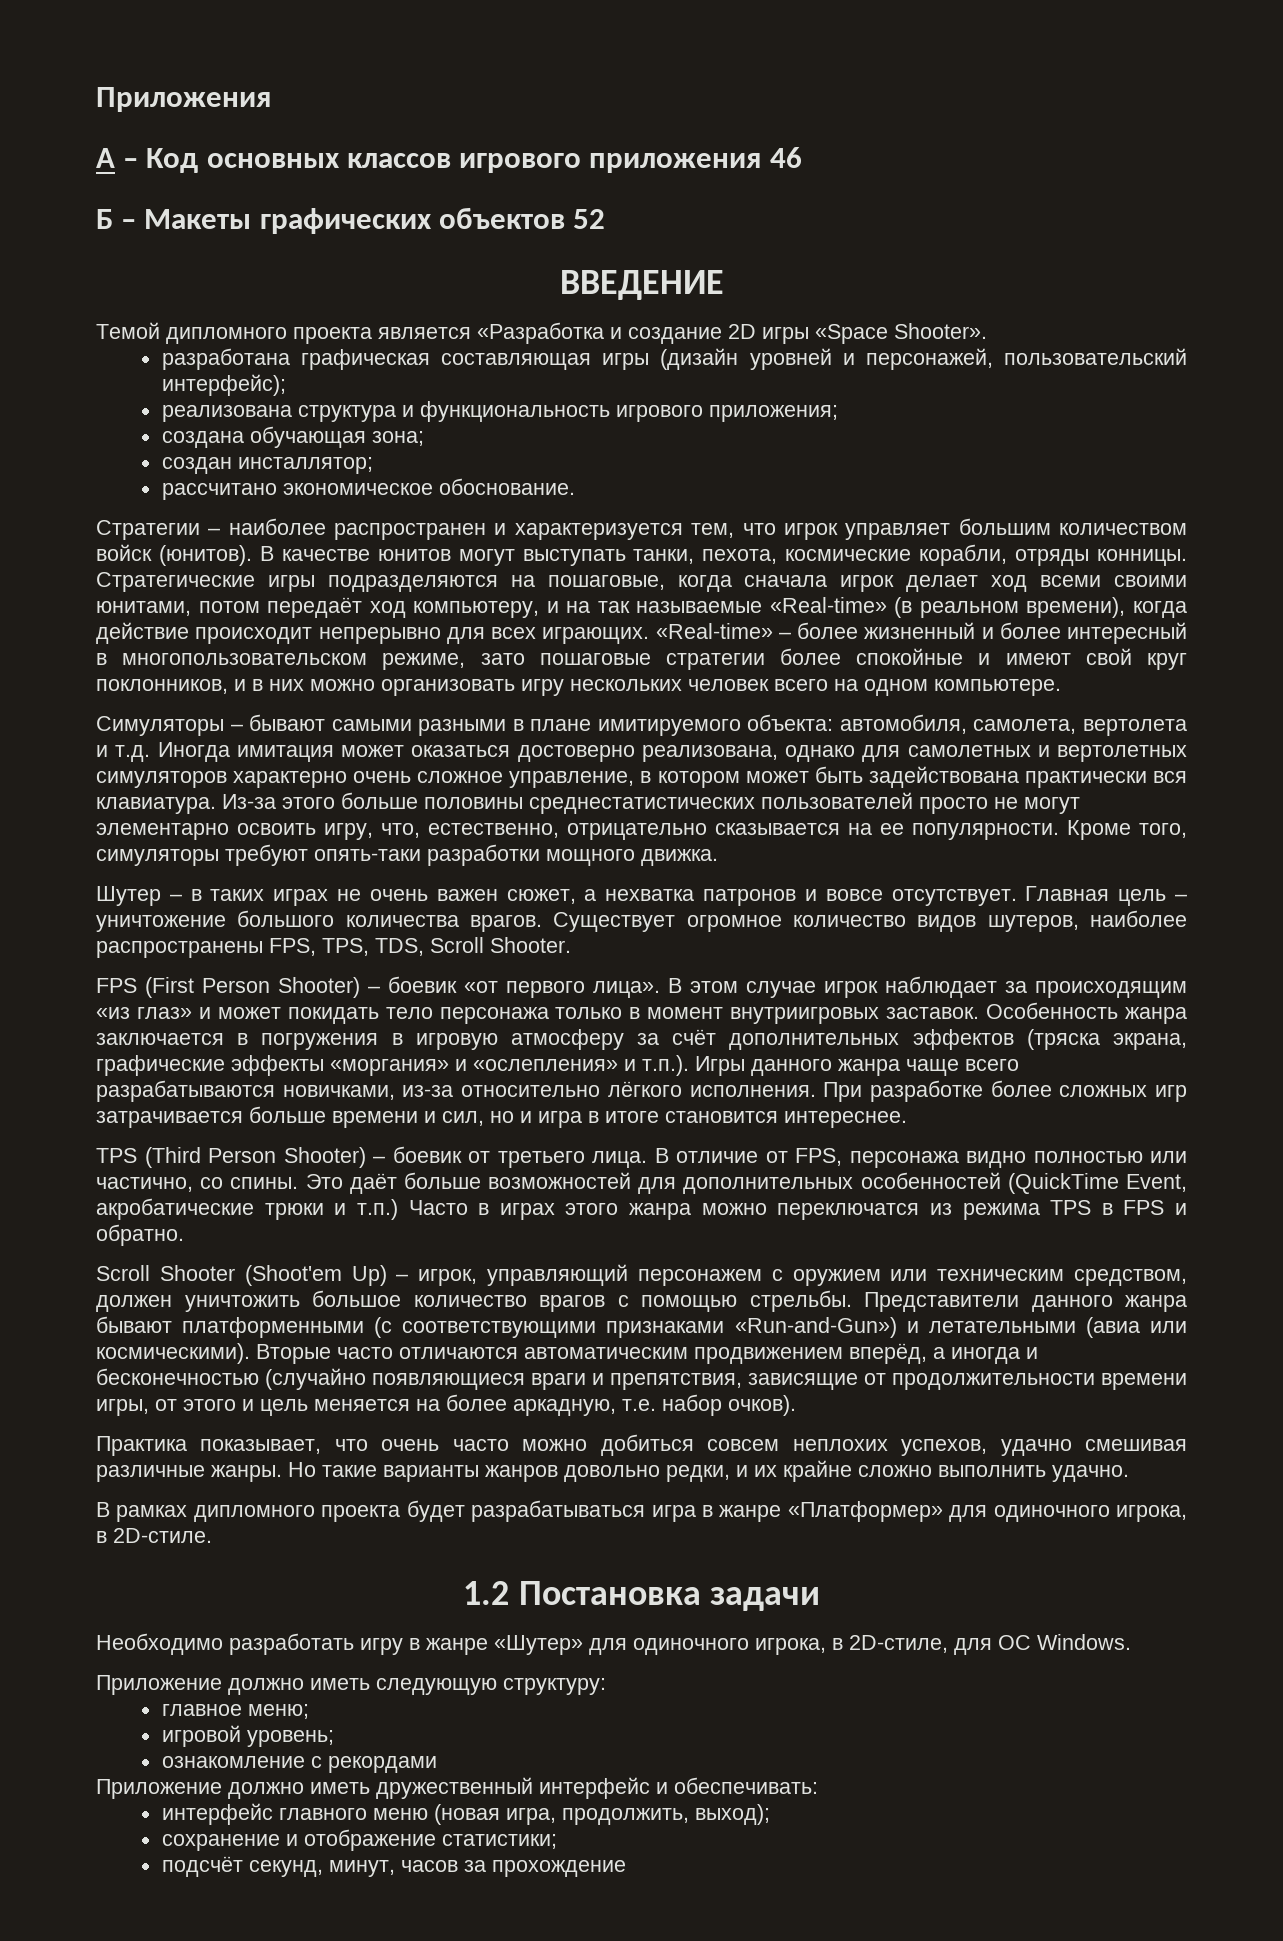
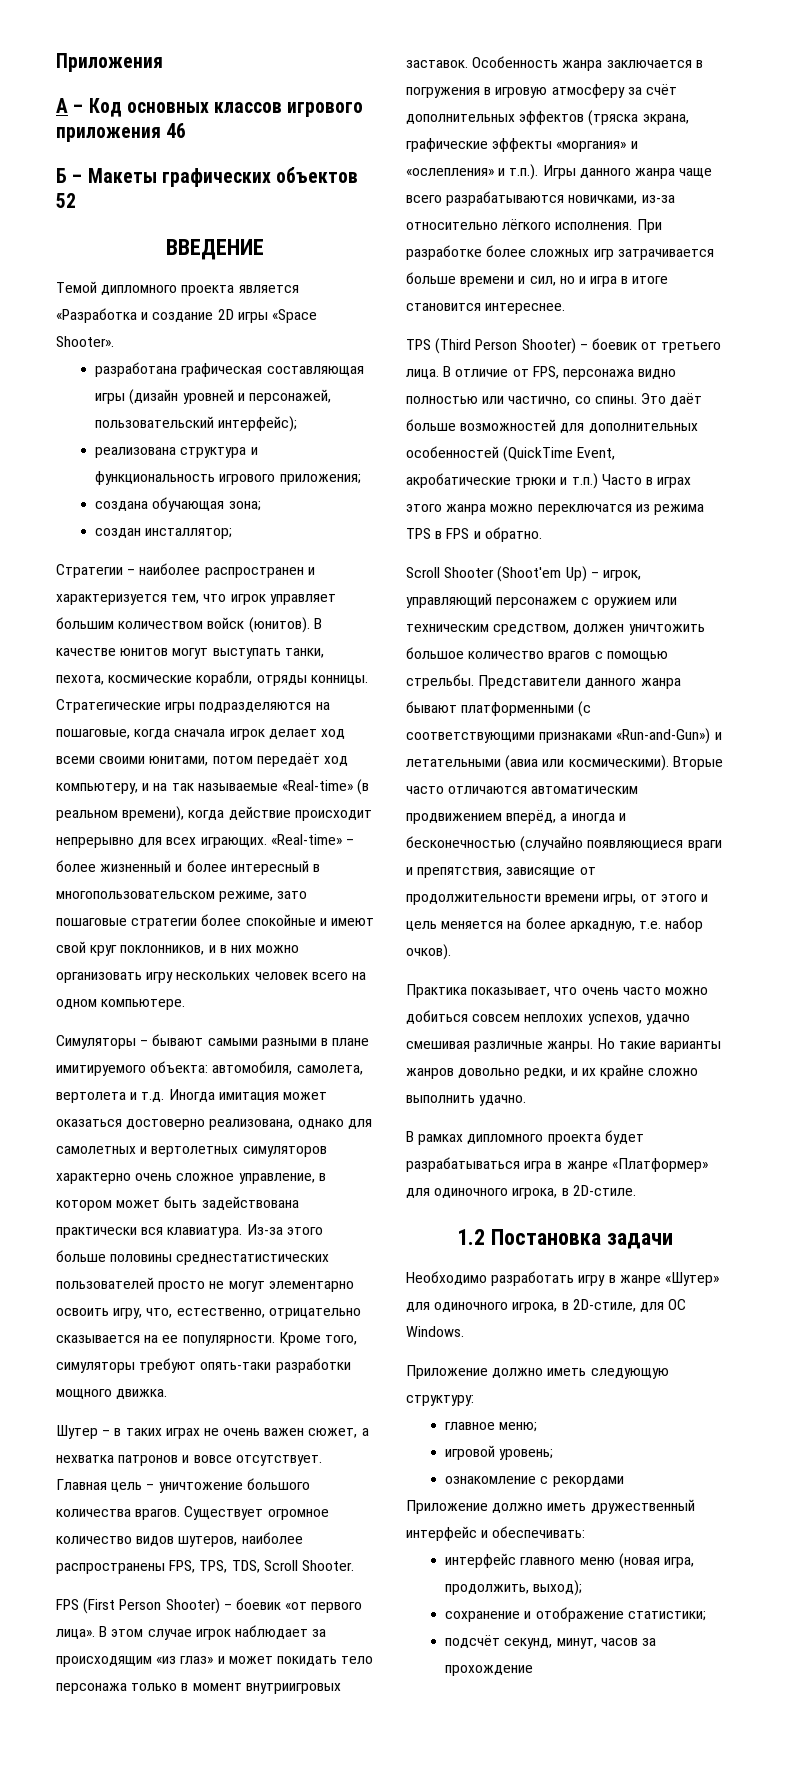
- рассчитано экономическое обоснование.

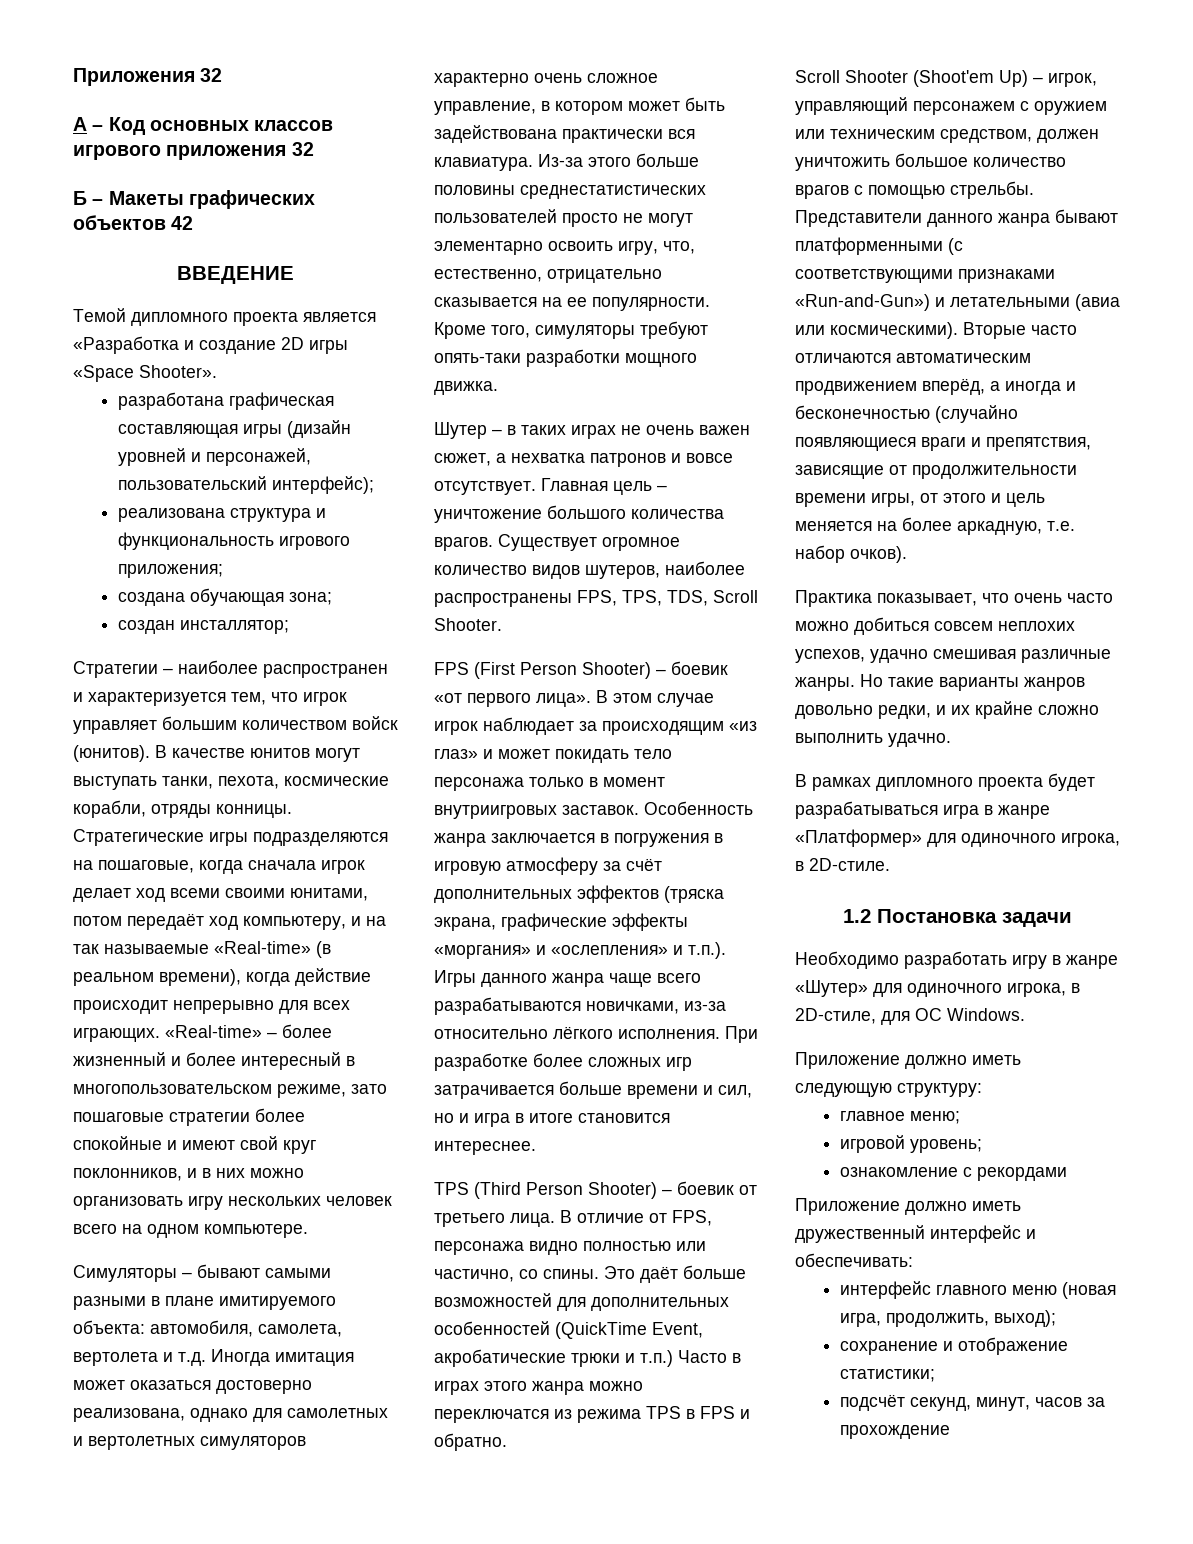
- Приложения
+ Приложения 32
- А – Код основных классов игрового приложения 46
+ А – Код основных классов игрового приложения 32
- Б – Макеты графических объектов 52
+ Б – Макеты графических объектов 42

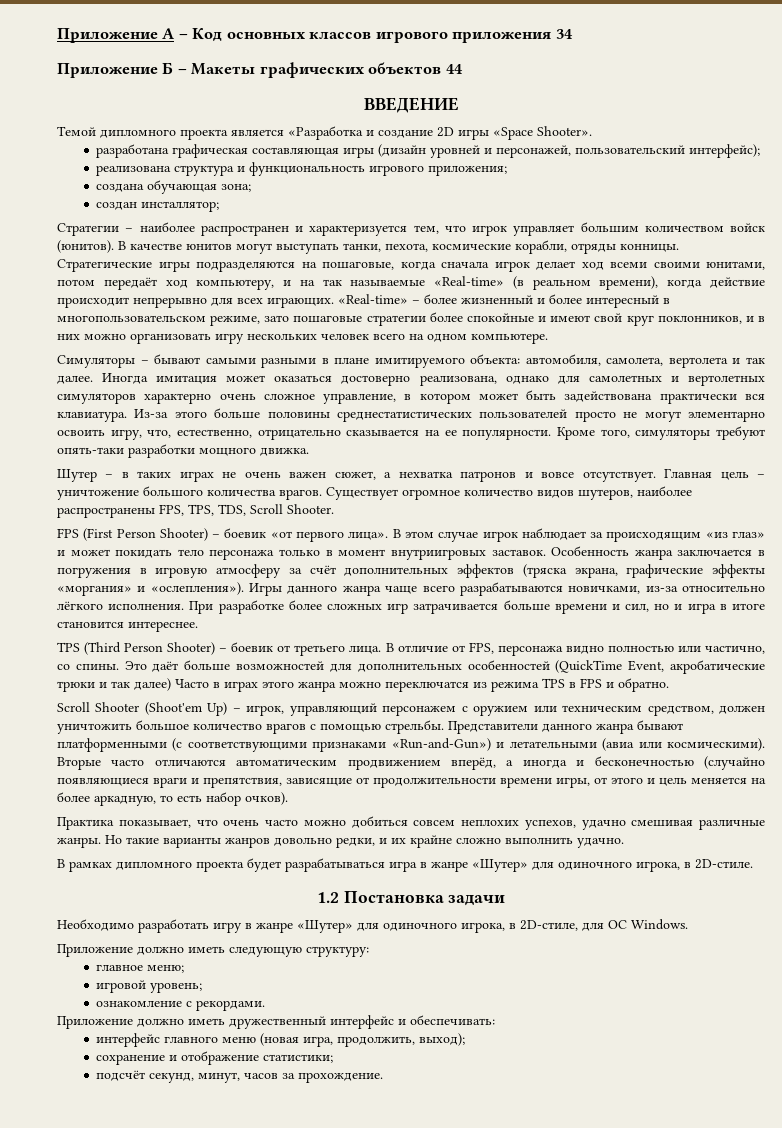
- Приложения 32
- А – Код основных классов игрового приложения 32
- Б – Макеты графических объектов 42
+ Приложение А – Код основных классов игрового приложения 34
+ Приложение Б – Макеты графических объектов 44
- Симуляторы – бывают самыми разными в плане имитируемого объекта: автомобиля, самолета, вертолета и т.д. Иногда имитация может оказаться достоверно реализована, однако для самолетных и вертолетных симуляторов характерно очень сложное управление, в котором может быть задействована практически вся клавиатура.
+ Симуляторы – бывают самыми разными в плане имитируемого объекта: автомобиля, самолета, вертолета и так далее. Иногда имитация может оказаться достоверно реализована, однако для самолетных и вертолетных симуляторов характерно очень сложное управление, в котором может быть задействована практически вся клавиатура.
- Особенность жанра заключается в погружения в игровую атмосферу за счёт дополнительных эффектов (тряска экрана, графические эффекты «моргания» и «ослепления» и т.п.). Игры данного жанра чаще всего разрабатываются новичками, из-за относительно лёгкого исполнения.
+ Особенность жанра заключается в погружения в игровую атмосферу за счёт дополнительных эффектов (тряска экрана, графические эффекты «моргания» и «ослепления»). Игры данного жанра чаще всего разрабатываются новичками, из-за относительно лёгкого исполнения.
- Это даёт больше возможностей для дополнительных особенностей (QuickTime Event, акробатические трюки и т.п.) Часто в играх этого жанра можно переключатся из режима TPS в FPS и обратно.
+ Это даёт больше возможностей для дополнительных особенностей (QuickTime Event, акробатические трюки и так далее) Часто в играх этого жанра можно переключатся из режима TPS в FPS и обратно.
- Вторые часто отличаются автоматическим продвижением вперёд, а иногда и бесконечностью (случайно появляющиеся враги и препятствия, зависящие от продолжительности времени игры, от этого и цель меняется на более аркадную, т.е. набор очков).
+ Вторые часто отличаются автоматическим продвижением вперёд, а иногда и бесконечностью (случайно появляющиеся враги и препятствия, зависящие от продолжительности времени игры, от этого и цель меняется на более аркадную, то есть набор очков).
- В рамках дипломного проекта будет разрабатываться игра в жанре «Платформер» для одиночного игрока, в 2D-стиле.
+ В рамках дипломного проекта будет разрабатываться игра в жанре «Шутер» для одиночного игрока, в 2D-стиле.
- ознакомление с рекордами
+ ознакомление с рекордами.
- подсчёт секунд, минут, часов за прохождение
+ подсчёт секунд, минут, часов за прохождение.

